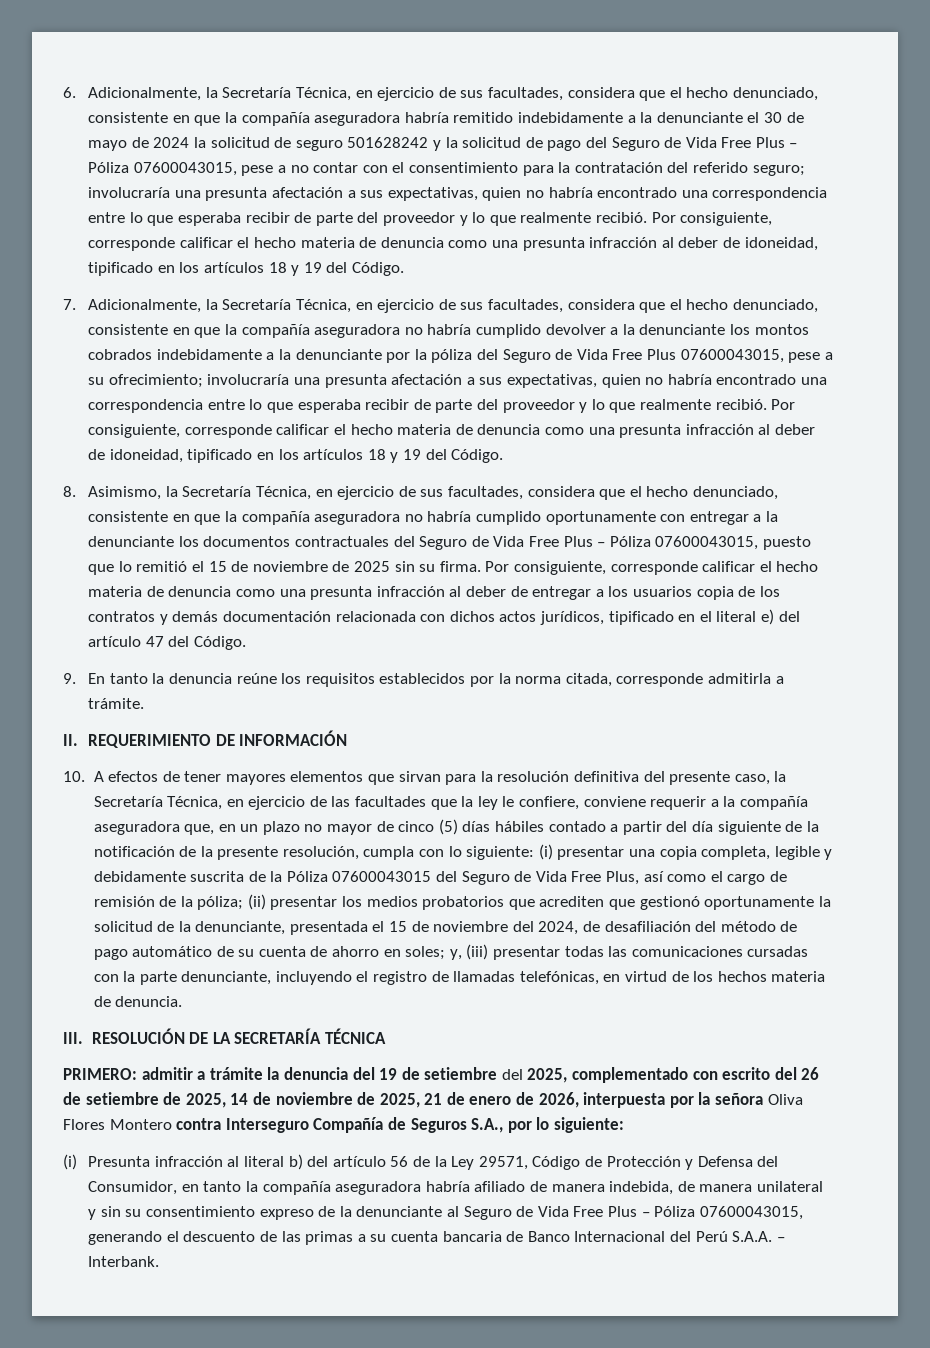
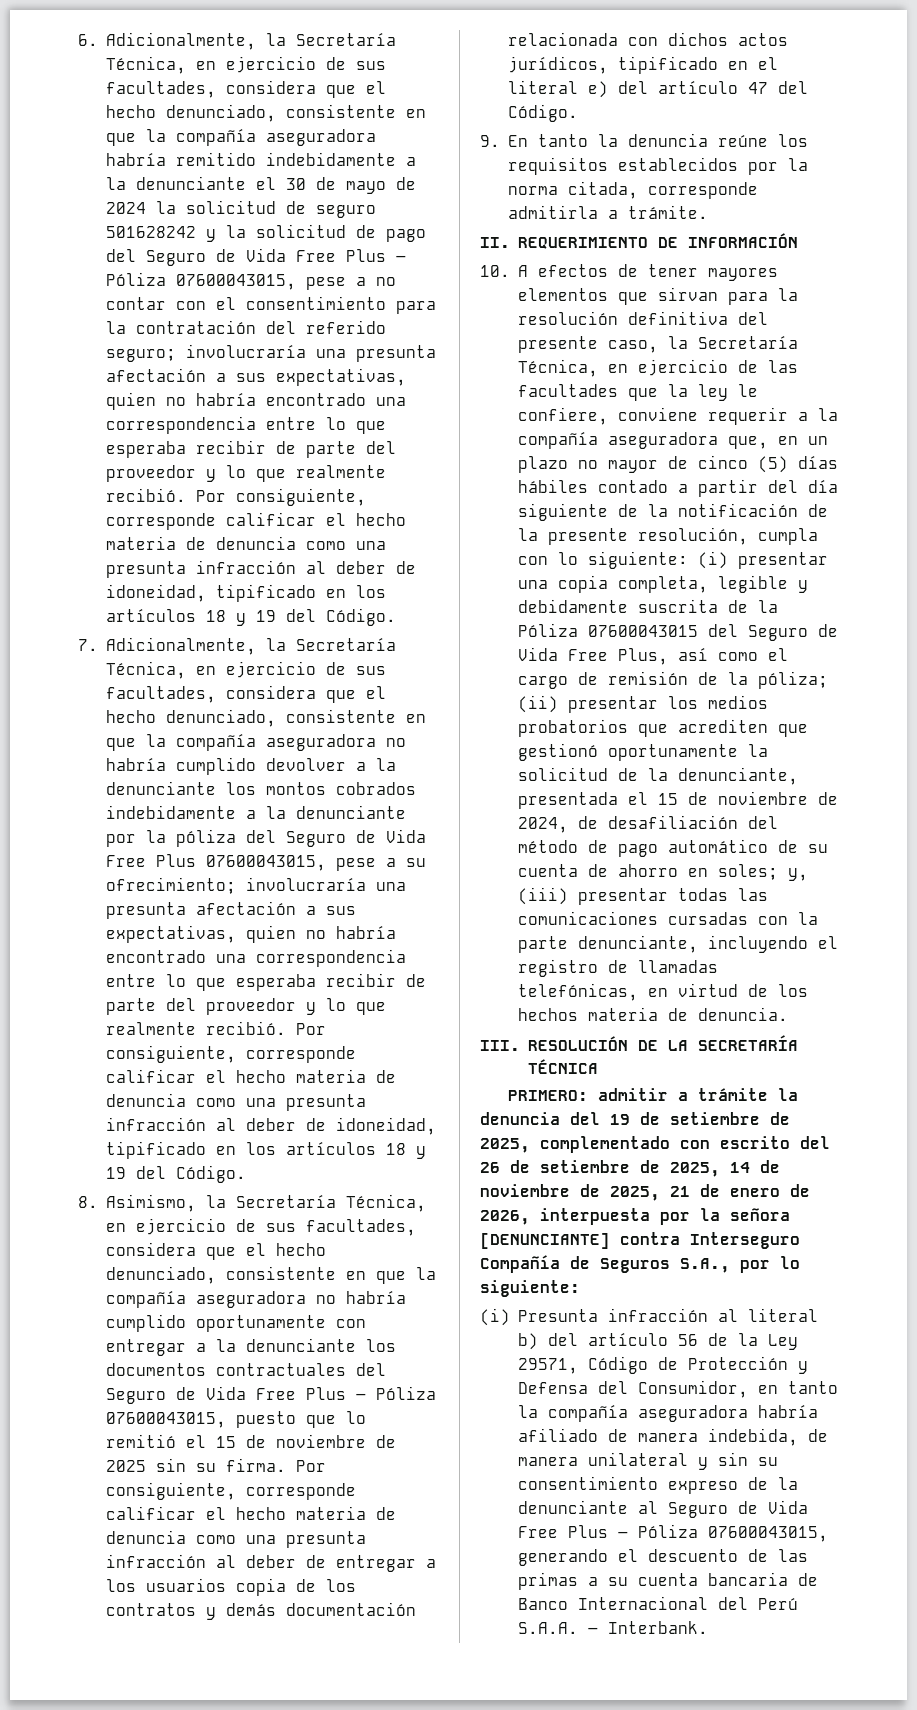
- (ii) presentar los medios probatorios que acrediten que gestionó oportunamente la solicitud de la denunciante, presentada el 15 de noviembre del 2024, de desafiliación del método de pago automático de su cuenta de ahorro en soles;
+ (ii) presentar los medios probatorios que acrediten que gestionó oportunamente la solicitud de la denunciante, presentada el 15 de noviembre de 2024, de desafiliación del método de pago automático de su cuenta de ahorro en soles;
- PRIMERO: admitir a trámite la denuncia del 19 de setiembre del 2025, complementado con escrito del 26 de setiembre de 2025, 14 de noviembre de 2025, 21 de enero de 2026, interpuesta por la señora Oliva Flores Montero contra Interseguro Compañía de Seguros S.A., por lo siguiente:
+ PRIMERO: admitir a trámite la denuncia del 19 de setiembre de 2025, complementado con escrito del 26 de setiembre de 2025, 14 de noviembre de 2025, 21 de enero de 2026, interpuesta por la señora [DENUNCIANTE] contra Interseguro Compañía de Seguros S.A., por lo siguiente:

